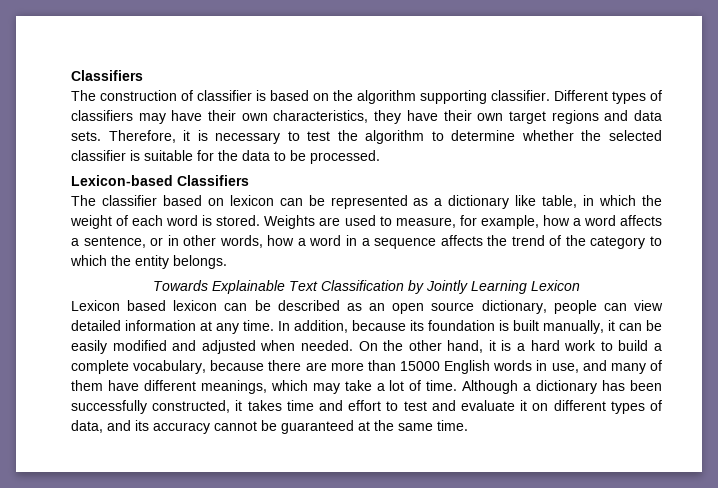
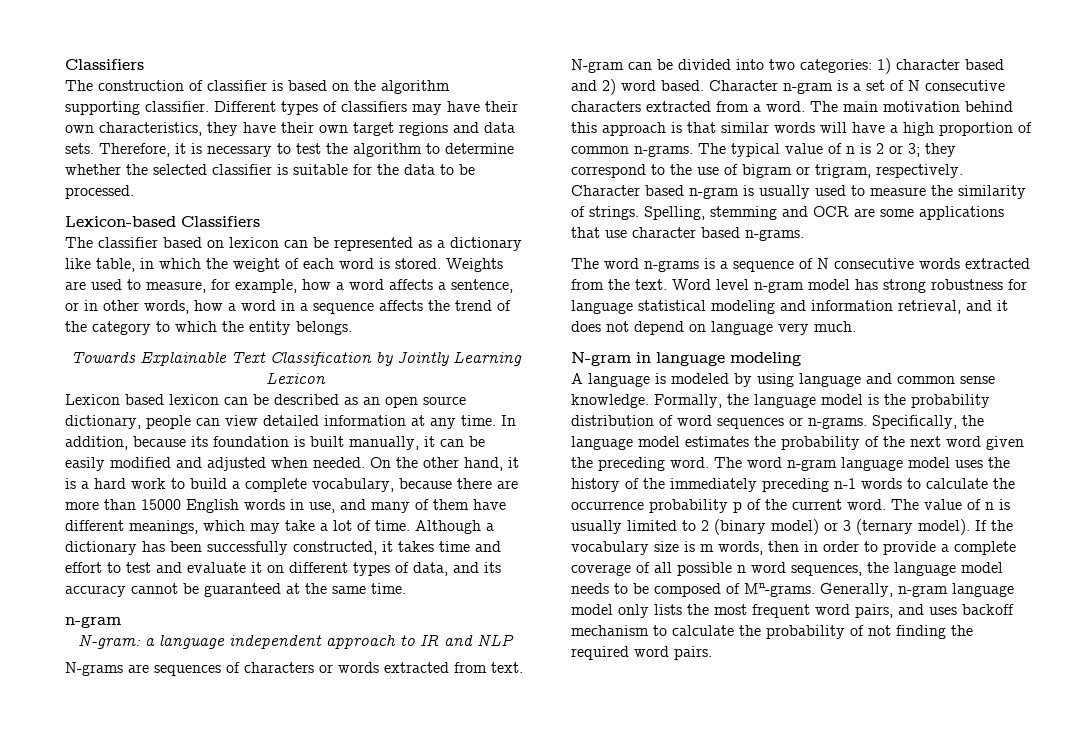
  Although a dictionary has been successfully constructed, it takes time and effort to test and evaluate it on different types of data, and its accuracy cannot be guaranteed at the same time.
+ n-gram
+ N-gram: a language independent approach to IR and NLP
+ N-grams are sequences of characters or words extracted from text. N-gram can be divided into two categories: 1) character based and 2) word based. Character n-gram is a set of N consecutive characters extracted from a word. The main motivation behind this approach is that similar words will have a high proportion of common n-grams. The typical value of n is 2 or 3; they correspond to the use of bigram or trigram, respectively. Character based n-gram is usually used to measure the similarity of strings. Spelling, stemming and OCR are some applications that use character based n-grams.
+ The word n-grams is a sequence of N consecutive words extracted from the text. Word level n-gram model has strong robustness for language statistical modeling and information retrieval, and it does not depend on language very much.
+ N-gram in language modeling
+ A language is modeled by using language and common sense knowledge. Formally, the language model is the probability distribution of word sequences or n-grams. Specifically, the language model estimates the probability of the next word given the preceding word. The word n-gram language model uses the history of the immediately preceding n-1 words to calculate the occurrence probability p of the current word. The value of n is usually limited to 2 (binary model) or 3 (ternary model). If the vocabulary size is m words, then in order to provide a complete coverage of all possible n word sequences, the language model needs to be composed of Mn-grams. Generally, n-gram language model only lists the most frequent word pairs, and uses backoff mechanism to calculate the probability of not finding the required word pairs.

